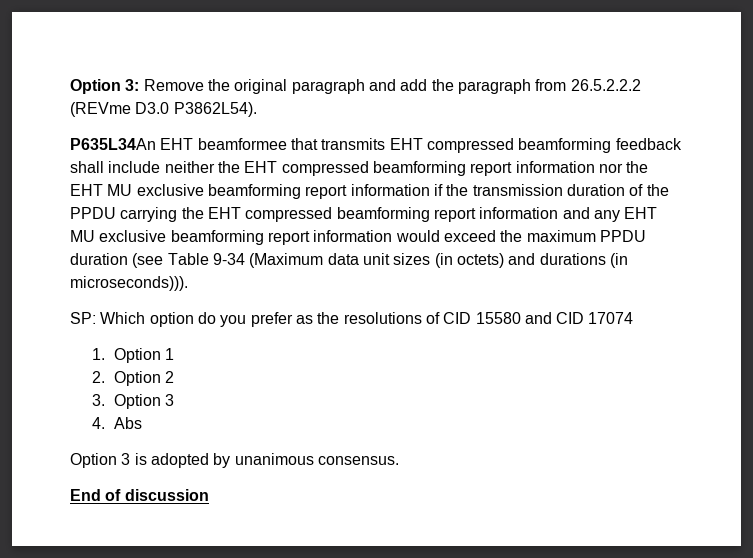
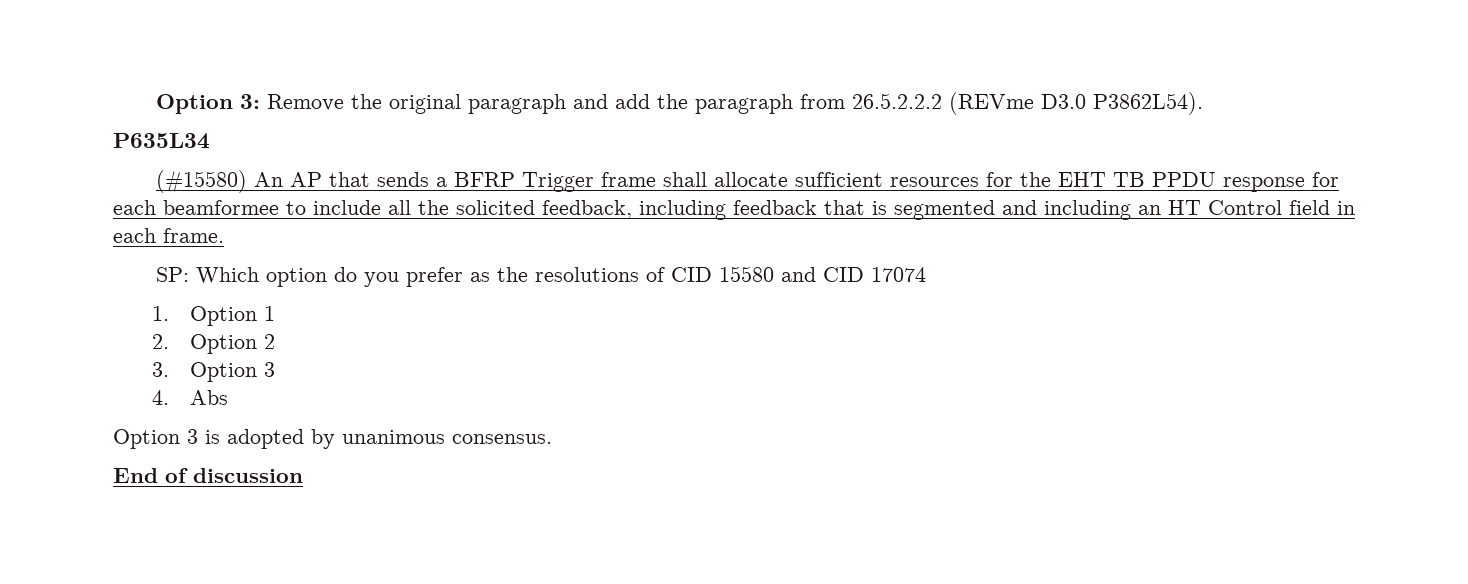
- P635L34An EHT beamformee that transmits EHT compressed beamforming feedback shall include neither the EHT compressed beamforming report information nor the EHT MU exclusive beamforming report information if the transmission duration of the PPDU carrying the EHT compressed beamforming report information and any EHT MU exclusive beamforming report information would exceed the maximum PPDU duration (see Table 9-34 (Maximum data unit sizes (in octets) and durations (in microseconds))).
+ P635L34
+ (#15580) An AP that sends a BFRP Trigger frame shall allocate sufficient resources for the EHT TB PPDU response for each beamformee to include all the solicited feedback, including feedback that is segmented and including an HT Control field in each frame.

